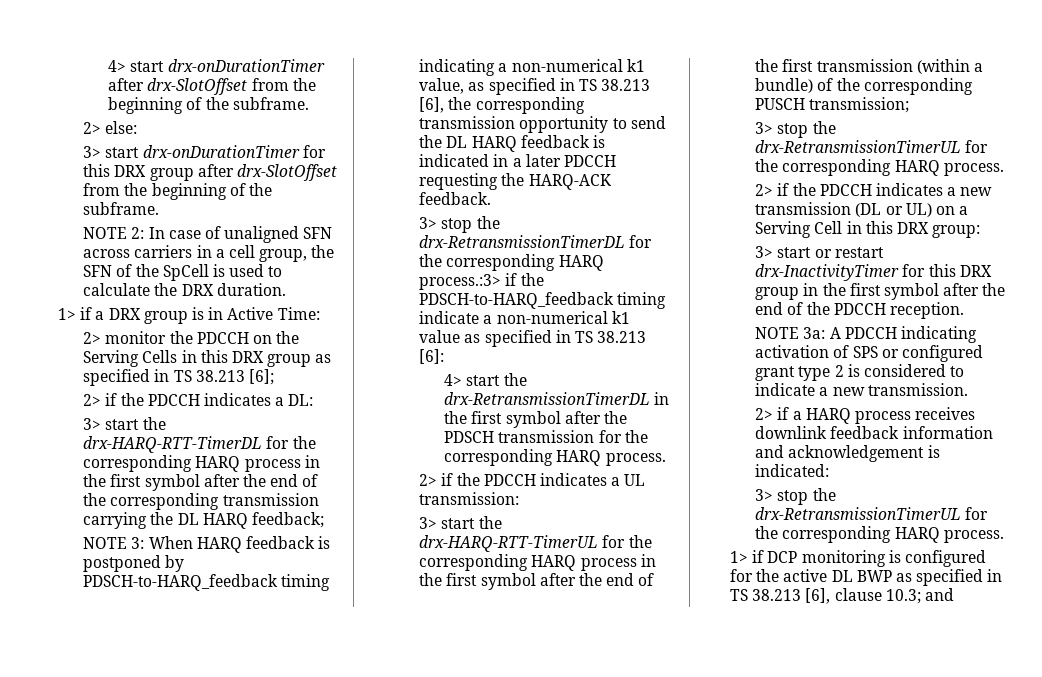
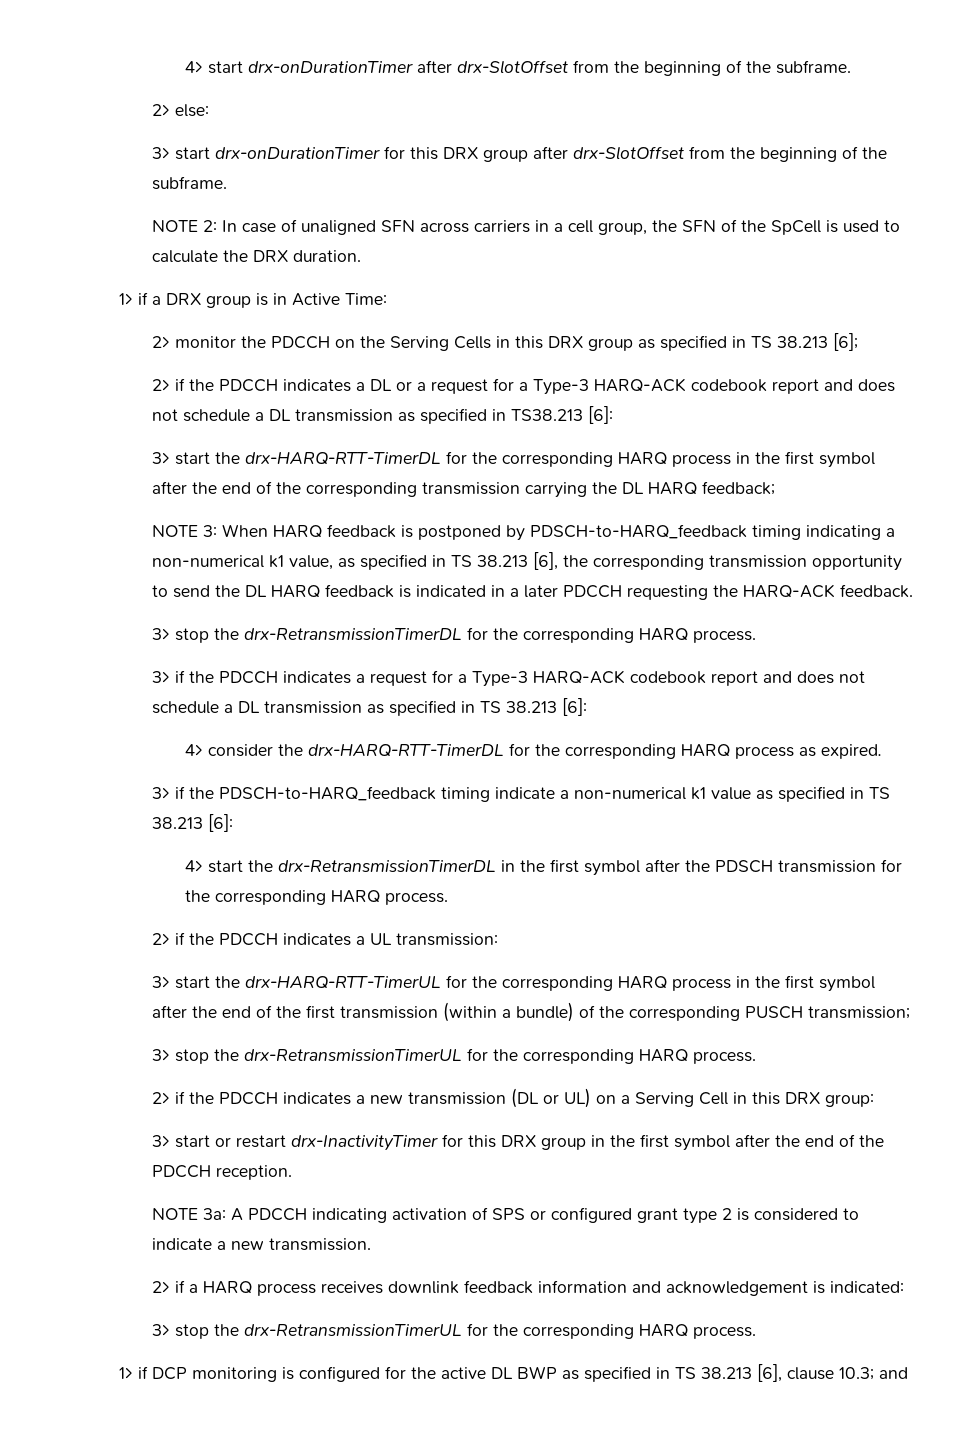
- 2> if the PDCCH indicates a DL:
+ 2> if the PDCCH indicates a DL or a request for a Type-3 HARQ-ACK codebook report and does not schedule a DL transmission as specified in TS38.213 [6]:
- 3> stop the drx-RetransmissionTimerDL for the corresponding HARQ process.:3> if the PDSCH-to-HARQ_feedback timing indicate a non-numerical k1 value as specified in TS 38.213 [6]:
+ 3> stop the drx-RetransmissionTimerDL for the corresponding HARQ process.
+ 3> if the PDCCH indicates a request for a Type-3 HARQ-ACK codebook report and does not schedule a DL transmission as specified in TS 38.213 [6]:
+ 4> consider the drx-HARQ-RTT-TimerDL for the corresponding HARQ process as expired.
+ 3> if the PDSCH-to-HARQ_feedback timing indicate a non-numerical k1 value as specified in TS 38.213 [6]:

